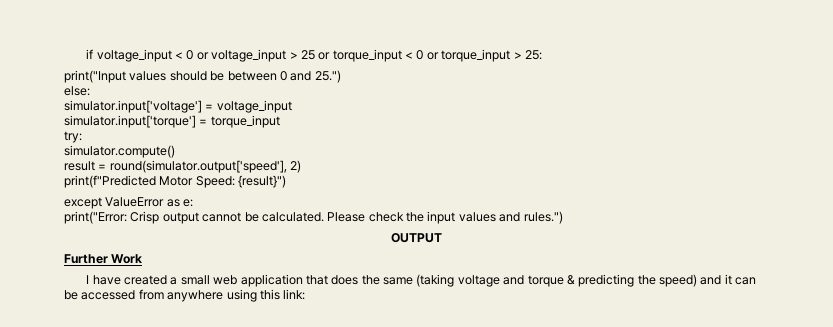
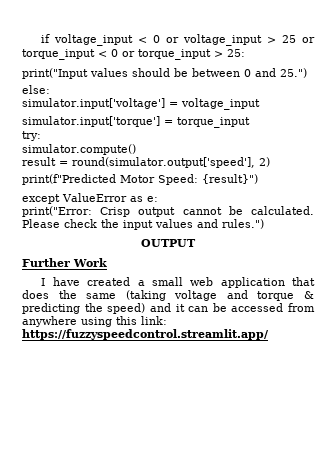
- I have created a small web application that does the same (taking voltage and torque & predicting the speed) and it can be accessed from anywhere using this link:
+ I have created a small web application that does the same (taking voltage and torque & predicting the speed) and it can be accessed from anywhere using this link: https://fuzzyspeedcontrol.streamlit.app/

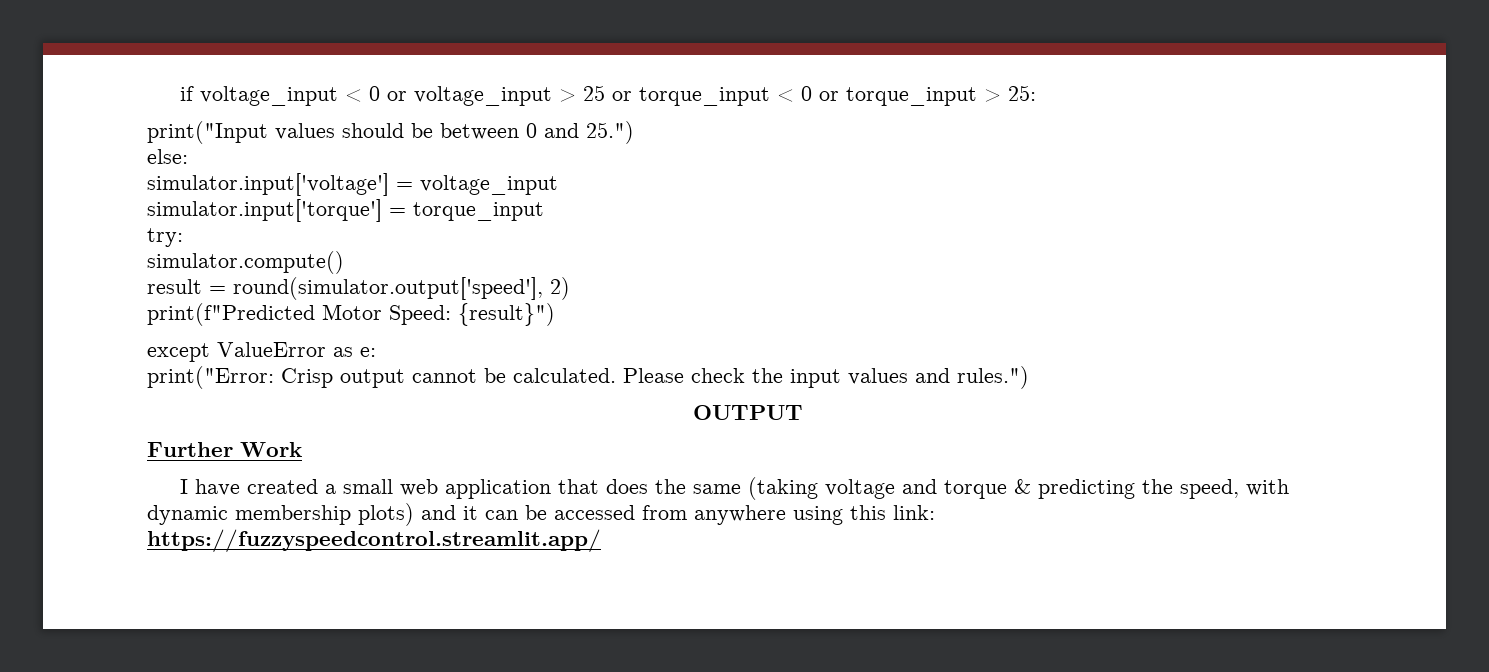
- I have created a small web application that does the same (taking voltage and torque & predicting the speed) and it can be accessed from anywhere using this link: https://fuzzyspeedcontrol.streamlit.app/
+ I have created a small web application that does the same (taking voltage and torque & predicting the speed, with dynamic membership plots) and it can be accessed from anywhere using this link: https://fuzzyspeedcontrol.streamlit.app/

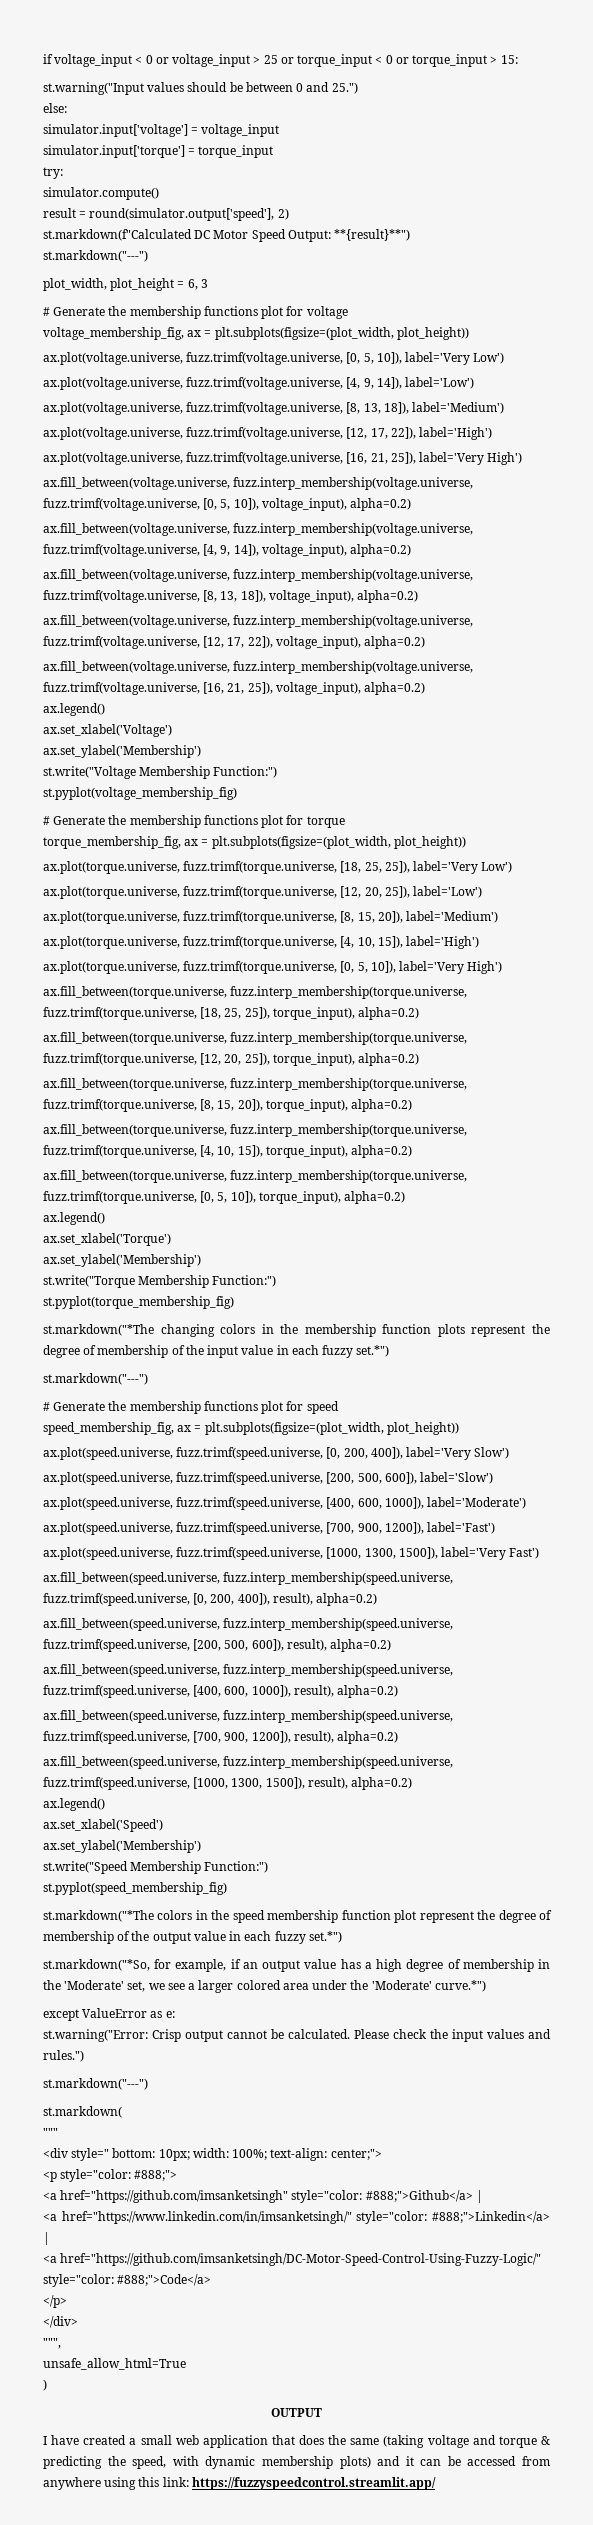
- if voltage_input < 0 or voltage_input > 25 or torque_input < 0 or torque_input > 25:
- print("Input values should be between 0 and 25.")
+ if voltage_input < 0 or voltage_input > 25 or torque_input < 0 or torque_input > 15:
+ st.warning("Input values should be between 0 and 25.")
- print(f"Predicted Motor Speed: {result}")
+ st.markdown(f"Calculated DC Motor Speed Output: **{result}**")
+ st.markdown("---")
+ plot_width, plot_height = 6, 3
+ # Generate the membership functions plot for voltage
+ voltage_membership_fig, ax = plt.subplots(figsize=(plot_width, plot_height))
+ ax.plot(voltage.universe, fuzz.trimf(voltage.universe, [0, 5, 10]), label='Very Low')
+ ax.plot(voltage.universe, fuzz.trimf(voltage.universe, [4, 9, 14]), label='Low')
+ ax.plot(voltage.universe, fuzz.trimf(voltage.universe, [8, 13, 18]), label='Medium')
+ ax.plot(voltage.universe, fuzz.trimf(voltage.universe, [12, 17, 22]), label='High')
+ ax.plot(voltage.universe, fuzz.trimf(voltage.universe, [16, 21, 25]), label='Very High')
+ ax.fill_between(voltage.universe, fuzz.interp_membership(voltage.universe, fuzz.trimf(voltage.universe, [0, 5, 10]), voltage_input), alpha=0.2)
+ ax.fill_between(voltage.universe, fuzz.interp_membership(voltage.universe, fuzz.trimf(voltage.universe, [4, 9, 14]), voltage_input), alpha=0.2)
+ ax.fill_between(voltage.universe, fuzz.interp_membership(voltage.universe, fuzz.trimf(voltage.universe, [8, 13, 18]), voltage_input), alpha=0.2)
+ ax.fill_between(voltage.universe, fuzz.interp_membership(voltage.universe, fuzz.trimf(voltage.universe, [12, 17, 22]), voltage_input), alpha=0.2)
+ ax.fill_between(voltage.universe, fuzz.interp_membership(voltage.universe, fuzz.trimf(voltage.universe, [16, 21, 25]), voltage_input), alpha=0.2)
+ ax.legend()
+ ax.set_xlabel('Voltage')
+ ax.set_ylabel('Membership')
+ st.write("Voltage Membership Function:")
+ st.pyplot(voltage_membership_fig)
+ # Generate the membership functions plot for torque
+ torque_membership_fig, ax = plt.subplots(figsize=(plot_width, plot_height))
+ ax.plot(torque.universe, fuzz.trimf(torque.universe, [18, 25, 25]), label='Very Low')
+ ax.plot(torque.universe, fuzz.trimf(torque.universe, [12, 20, 25]), label='Low')
+ ax.plot(torque.universe, fuzz.trimf(torque.universe, [8, 15, 20]), label='Medium')
+ ax.plot(torque.universe, fuzz.trimf(torque.universe, [4, 10, 15]), label='High')
+ ax.plot(torque.universe, fuzz.trimf(torque.universe, [0, 5, 10]), label='Very High')
+ ax.fill_between(torque.universe, fuzz.interp_membership(torque.universe, fuzz.trimf(torque.universe, [18, 25, 25]), torque_input), alpha=0.2)
+ ax.fill_between(torque.universe, fuzz.interp_membership(torque.universe, fuzz.trimf(torque.universe, [12, 20, 25]), torque_input), alpha=0.2)
+ ax.fill_between(torque.universe, fuzz.interp_membership(torque.universe, fuzz.trimf(torque.universe, [8, 15, 20]), torque_input), alpha=0.2)
+ ax.fill_between(torque.universe, fuzz.interp_membership(torque.universe, fuzz.trimf(torque.universe, [4, 10, 15]), torque_input), alpha=0.2)
+ ax.fill_between(torque.universe, fuzz.interp_membership(torque.universe, fuzz.trimf(torque.universe, [0, 5, 10]), torque_input), alpha=0.2)
+ ax.legend()
+ ax.set_xlabel('Torque')
+ ax.set_ylabel('Membership')
+ st.write("Torque Membership Function:")
+ st.pyplot(torque_membership_fig)
+ st.markdown("*The changing colors in the membership function plots represent the degree of membership of the input value in each fuzzy set.*")
+ st.markdown("---")
+ # Generate the membership functions plot for speed
+ speed_membership_fig, ax = plt.subplots(figsize=(plot_width, plot_height))
+ ax.plot(speed.universe, fuzz.trimf(speed.universe, [0, 200, 400]), label='Very Slow')
+ ax.plot(speed.universe, fuzz.trimf(speed.universe, [200, 500, 600]), label='Slow')
+ ax.plot(speed.universe, fuzz.trimf(speed.universe, [400, 600, 1000]), label='Moderate')
+ ax.plot(speed.universe, fuzz.trimf(speed.universe, [700, 900, 1200]), label='Fast')
+ ax.plot(speed.universe, fuzz.trimf(speed.universe, [1000, 1300, 1500]), label='Very Fast')
+ ax.fill_between(speed.universe, fuzz.interp_membership(speed.universe, fuzz.trimf(speed.universe, [0, 200, 400]), result), alpha=0.2)
+ ax.fill_between(speed.universe, fuzz.interp_membership(speed.universe, fuzz.trimf(speed.universe, [200, 500, 600]), result), alpha=0.2)
+ ax.fill_between(speed.universe, fuzz.interp_membership(speed.universe, fuzz.trimf(speed.universe, [400, 600, 1000]), result), alpha=0.2)
+ ax.fill_between(speed.universe, fuzz.interp_membership(speed.universe, fuzz.trimf(speed.universe, [700, 900, 1200]), result), alpha=0.2)
+ ax.fill_between(speed.universe, fuzz.interp_membership(speed.universe, fuzz.trimf(speed.universe, [1000, 1300, 1500]), result), alpha=0.2)
+ ax.legend()
+ ax.set_xlabel('Speed')
+ ax.set_ylabel('Membership')
+ st.write("Speed Membership Function:")
+ st.pyplot(speed_membership_fig)
+ st.markdown("*The colors in the speed membership function plot represent the degree of membership of the output value in each fuzzy set.*")
+ st.markdown("*So, for example, if an output value has a high degree of membership in the 'Moderate' set, we see a larger colored area under the 'Moderate' curve.*")
- print("Error: Crisp output cannot be calculated.
+ st.warning("Error: Crisp output cannot be calculated.
  Please check the input values and rules.")
+ st.markdown("---")
+ st.markdown(
+ """
+ <div style=" bottom: 10px; width: 100%; text-align: center;">
+ <p style="color: #888;">
+ <a href="https://github.com/imsanketsingh" style="color: #888;">Github</a> |
+ <a href="https://www.linkedin.com/in/imsanketsingh/" style="color: #888;">Linkedin</a> |
+ <a href="https://github.com/imsanketsingh/DC-Motor-Speed-Control-Using-Fuzzy-Logic/" style="color: #888;">Code</a>
+ </p>
+ </div>
+ """,
+ unsafe_allow_html=True
+ )
- Further Work

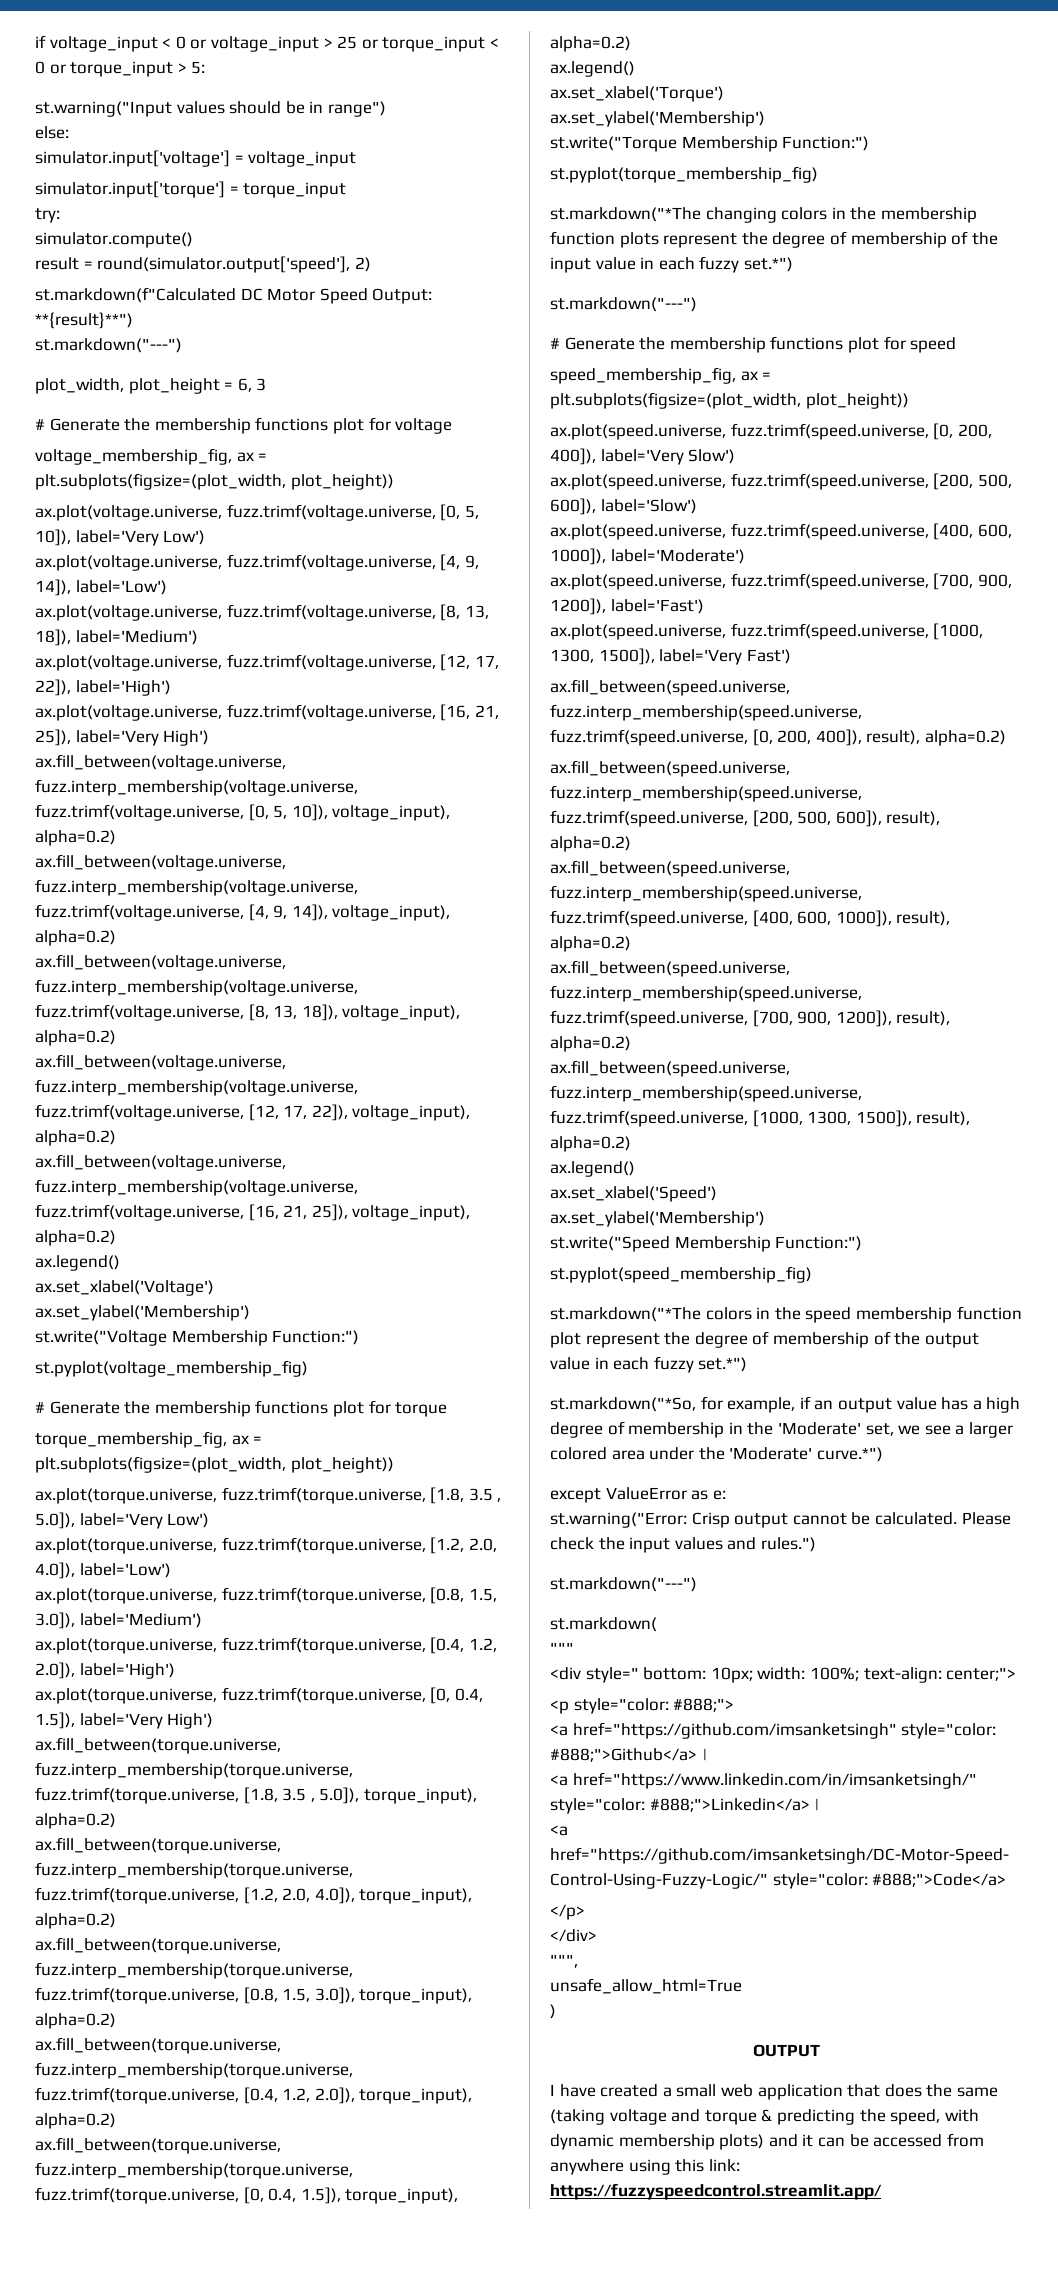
- if voltage_input < 0 or voltage_input > 25 or torque_input < 0 or torque_input > 15:
+ if voltage_input < 0 or voltage_input > 25 or torque_input < 0 or torque_input > 5:
- st.warning("Input values should be between 0 and 25.")
+ st.warning("Input values should be in range")
- ax.plot(torque.universe, fuzz.trimf(torque.universe, [18, 25, 25]), label='Very Low')
+ ax.plot(torque.universe, fuzz.trimf(torque.universe, [1.8, 3.5 , 5.0]), label='Very Low')
- ax.plot(torque.universe, fuzz.trimf(torque.universe, [12, 20, 25]), label='Low')
+ ax.plot(torque.universe, fuzz.trimf(torque.universe, [1.2, 2.0, 4.0]), label='Low')
- ax.plot(torque.universe, fuzz.trimf(torque.universe, [8, 15, 20]), label='Medium')
+ ax.plot(torque.universe, fuzz.trimf(torque.universe, [0.8, 1.5, 3.0]), label='Medium')
- ax.plot(torque.universe, fuzz.trimf(torque.universe, [4, 10, 15]), label='High')
+ ax.plot(torque.universe, fuzz.trimf(torque.universe, [0.4, 1.2, 2.0]), label='High')
- ax.plot(torque.universe, fuzz.trimf(torque.universe, [0, 5, 10]), label='Very High')
+ ax.plot(torque.universe, fuzz.trimf(torque.universe, [0, 0.4, 1.5]), label='Very High')
- ax.fill_between(torque.universe, fuzz.interp_membership(torque.universe, fuzz.trimf(torque.universe, [18, 25, 25]), torque_input), alpha=0.2)
- ax.fill_between(torque.universe, fuzz.interp_membership(torque.universe, fuzz.trimf(torque.universe, [12, 20, 25]), torque_input), alpha=0.2)
- ax.fill_between(torque.universe, fuzz.interp_membership(torque.universe, fuzz.trimf(torque.universe, [8, 15, 20]), torque_input), alpha=0.2)
- ax.fill_between(torque.universe, fuzz.interp_membership(torque.universe, fuzz.trimf(torque.universe, [4, 10, 15]), torque_input), alpha=0.2)
+ ax.fill_between(torque.universe, fuzz.interp_membership(torque.universe, fuzz.trimf(torque.universe, [1.8, 3.5 , 5.0]), torque_input), alpha=0.2)
+ ax.fill_between(torque.universe, fuzz.interp_membership(torque.universe, fuzz.trimf(torque.universe, [1.2, 2.0, 4.0]), torque_input), alpha=0.2)
+ ax.fill_between(torque.universe, fuzz.interp_membership(torque.universe, fuzz.trimf(torque.universe, [0.8, 1.5, 3.0]), torque_input), alpha=0.2)
+ ax.fill_between(torque.universe, fuzz.interp_membership(torque.universe, fuzz.trimf(torque.universe, [0.4, 1.2, 2.0]), torque_input), alpha=0.2)
- ax.fill_between(torque.universe, fuzz.interp_membership(torque.universe, fuzz.trimf(torque.universe, [0, 5, 10]), torque_input), alpha=0.2)
+ ax.fill_between(torque.universe, fuzz.interp_membership(torque.universe, fuzz.trimf(torque.universe, [0, 0.4, 1.5]), torque_input), alpha=0.2)

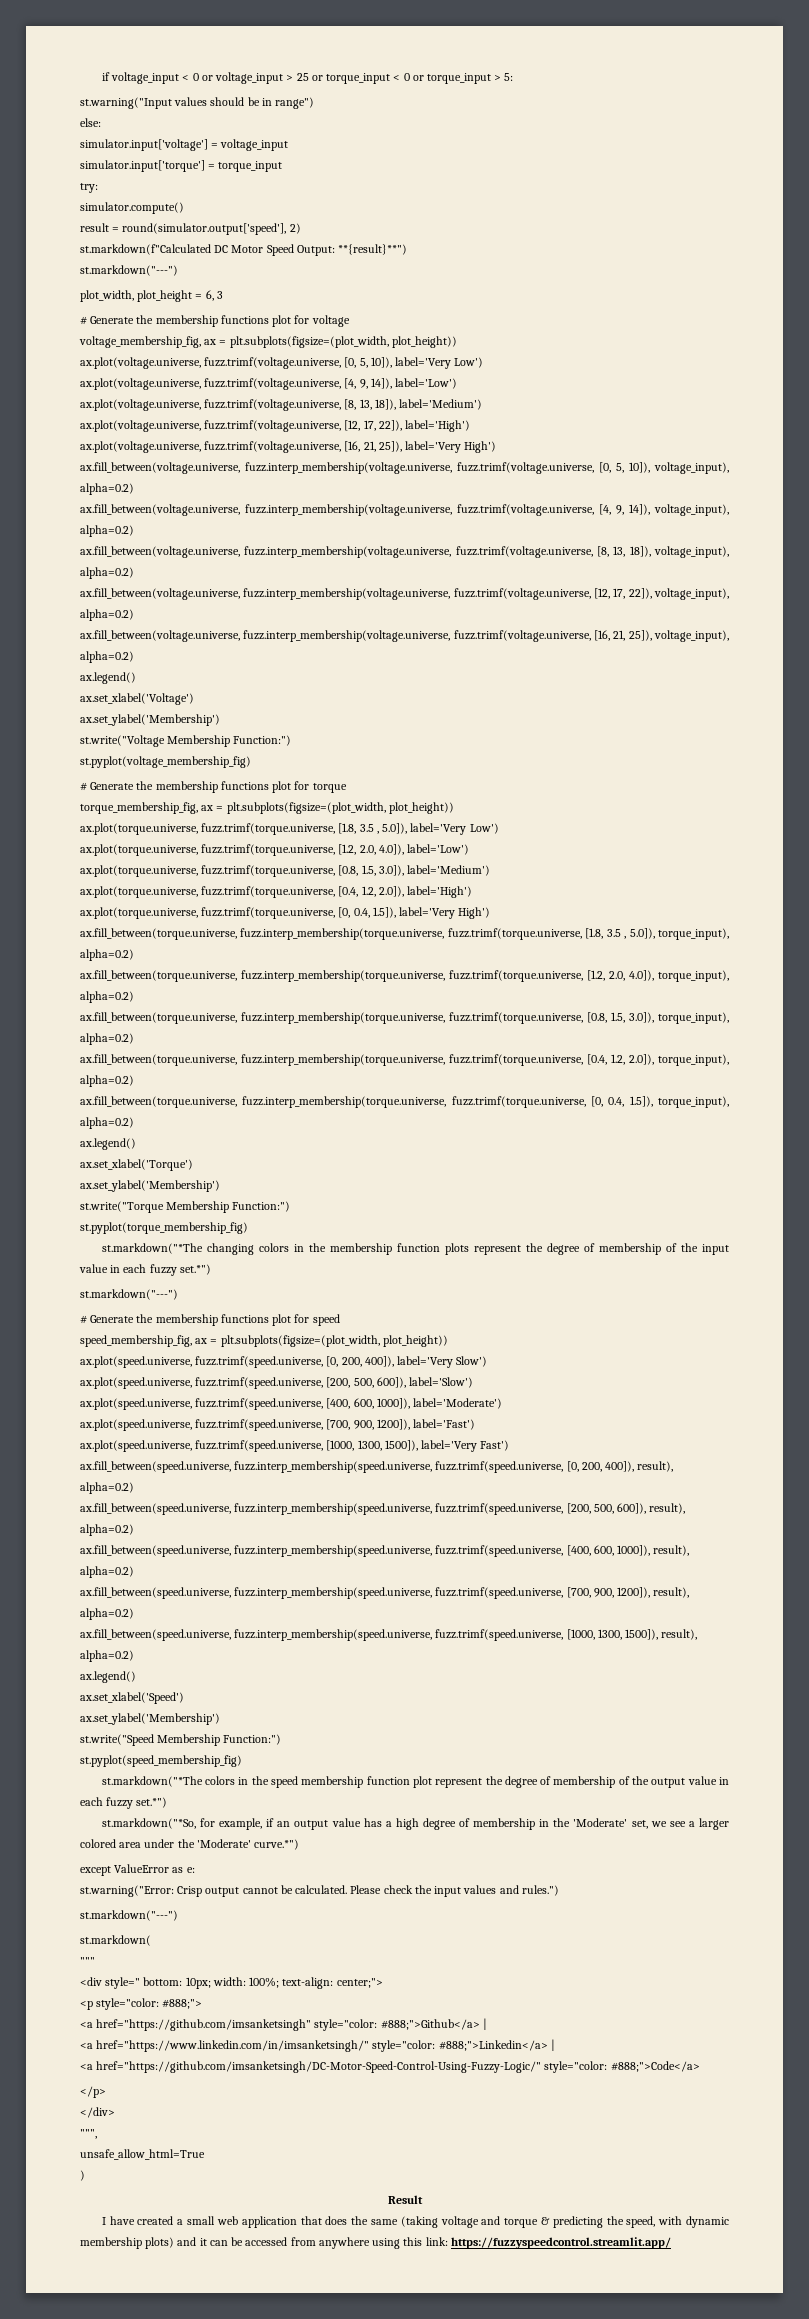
- OUTPUT
+ Result

